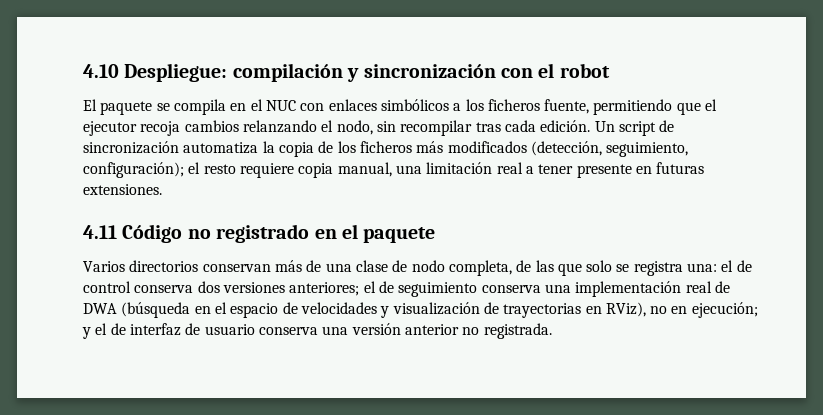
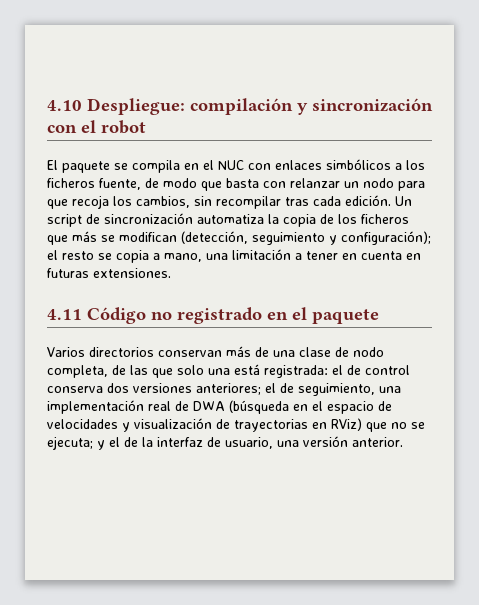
- El paquete se compila en el NUC con enlaces simbólicos a los ficheros fuente, permitiendo que el ejecutor recoja cambios relanzando el nodo, sin recompilar tras cada edición.
+ El paquete se compila en el NUC con enlaces simbólicos a los ficheros fuente, de modo que basta con relanzar un nodo para que recoja los cambios, sin recompilar tras cada edición.
- Un script de sincronización automatiza la copia de los ficheros más modificados (detección, seguimiento, configuración); el resto requiere copia manual, una limitación real a tener presente en futuras extensiones.
+ Un script de sincronización automatiza la copia de los ficheros que más se modifican (detección, seguimiento y configuración); el resto se copia a mano, una limitación a tener en cuenta en futuras extensiones.
- Varios directorios conservan más de una clase de nodo completa, de las que solo se registra una: el de control conserva dos versiones anteriores; el de seguimiento conserva una implementación real de DWA (búsqueda en el espacio de velocidades y visualización de trayectorias en RViz), no en ejecución; y el de interfaz de usuario conserva una versión anterior no registrada.
+ Varios directorios conservan más de una clase de nodo completa, de las que solo una está registrada: el de control conserva dos versiones anteriores; el de seguimiento, una implementación real de DWA (búsqueda en el espacio de velocidades y visualización de trayectorias en RViz) que no se ejecuta; y el de la interfaz de usuario, una versión anterior.

